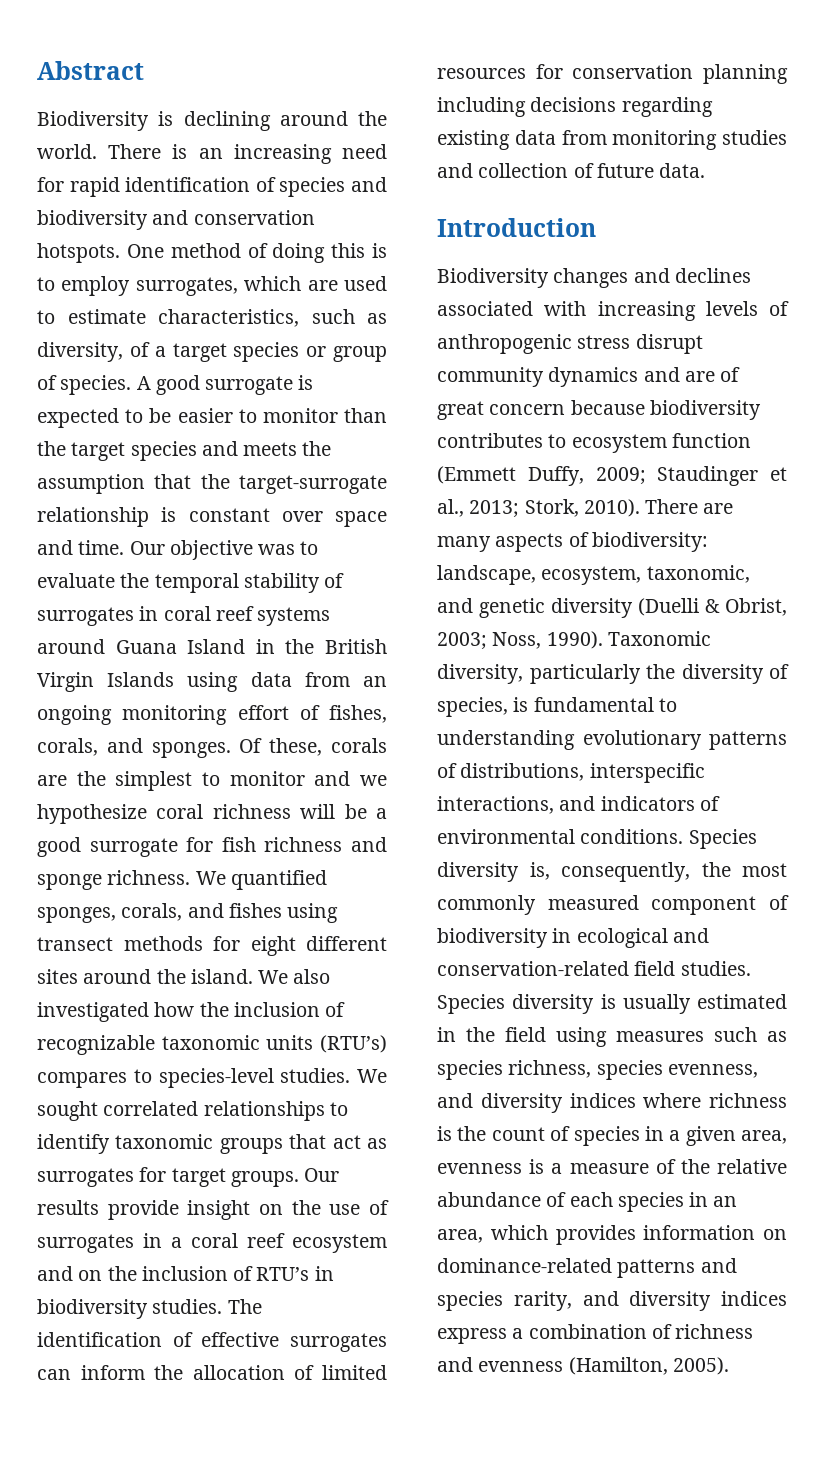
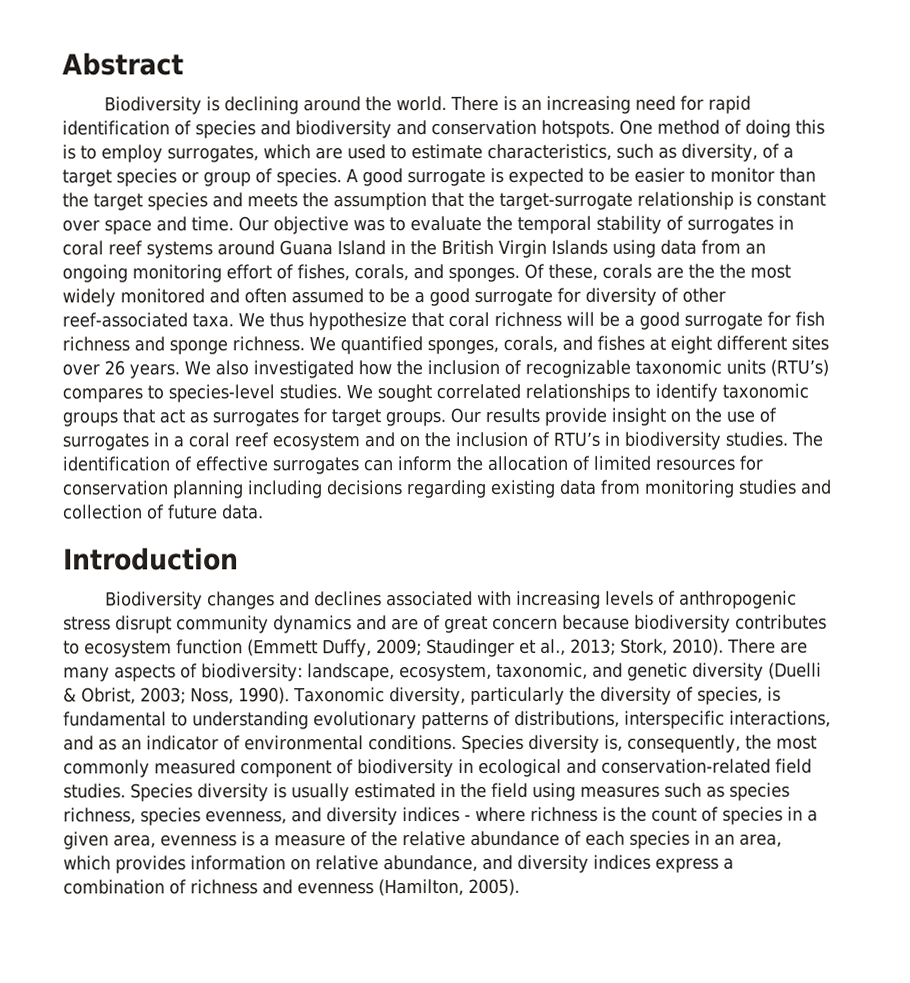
- Of these, corals are the simplest to monitor and we hypothesize coral richness will be a good surrogate for fish richness and sponge richness.
+ Of these, corals are the the most widely monitored and often assumed to be a good surrogate for diversity of other reef-associated taxa. We thus hypothesize that coral richness will be a good surrogate for fish richness and sponge richness.
- We quantified sponges, corals, and fishes using transect methods for eight different sites around the island.
+ We quantified sponges, corals, and fishes at eight different sites over 26 years.
- Taxonomic diversity, particularly the diversity of species, is fundamental to understanding evolutionary patterns of distributions, interspecific interactions, and indicators of environmental conditions.
+ Taxonomic diversity, particularly the diversity of species, is fundamental to understanding evolutionary patterns of distributions, interspecific interactions, and as an indicator of environmental conditions.
- Species diversity is usually estimated in the field using measures such as species richness, species evenness, and diversity indices where richness is the count of species in a given area, evenness is a measure of the relative abundance of each species in an area, which provides information on dominance-related patterns and species rarity, and diversity indices express a combination of richness and evenness (Hamilton, 2005).
+ Species diversity is usually estimated in the field using measures such as species richness, species evenness, and diversity indices - where richness is the count of species in a given area, evenness is a measure of the relative abundance of each species in an area, which provides information on relative abundance, and diversity indices express a combination of richness and evenness (Hamilton, 2005).

